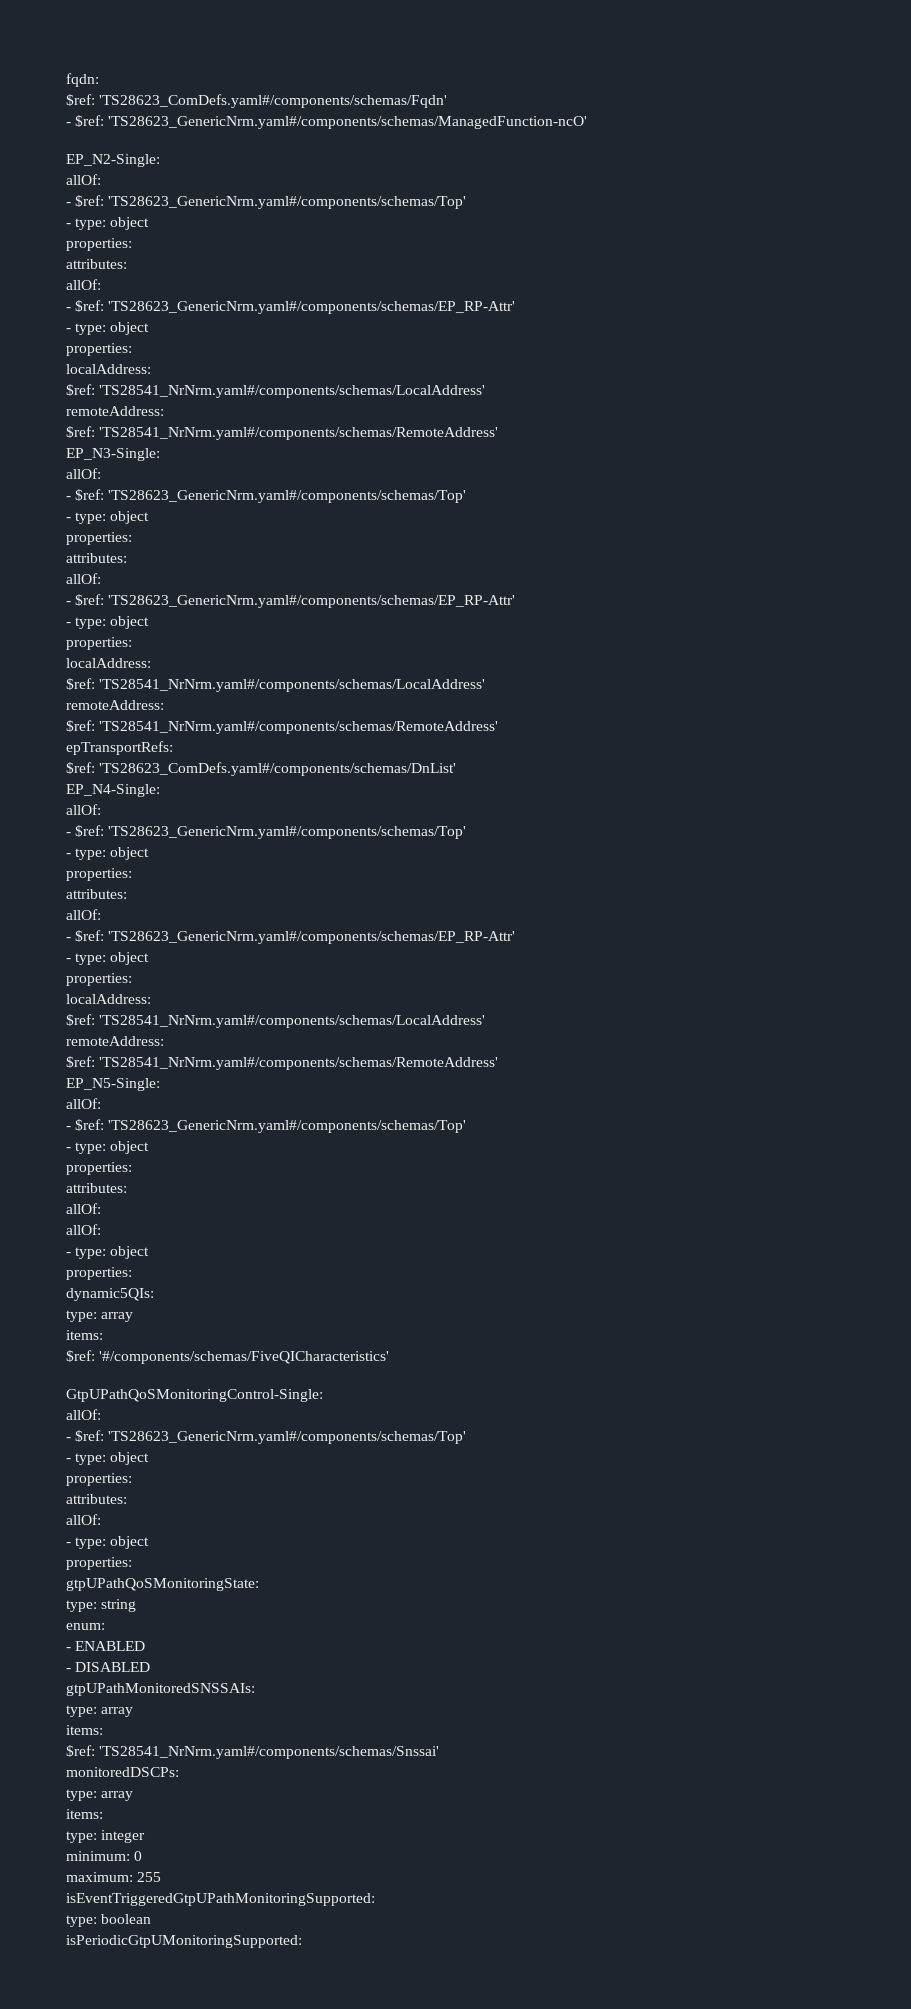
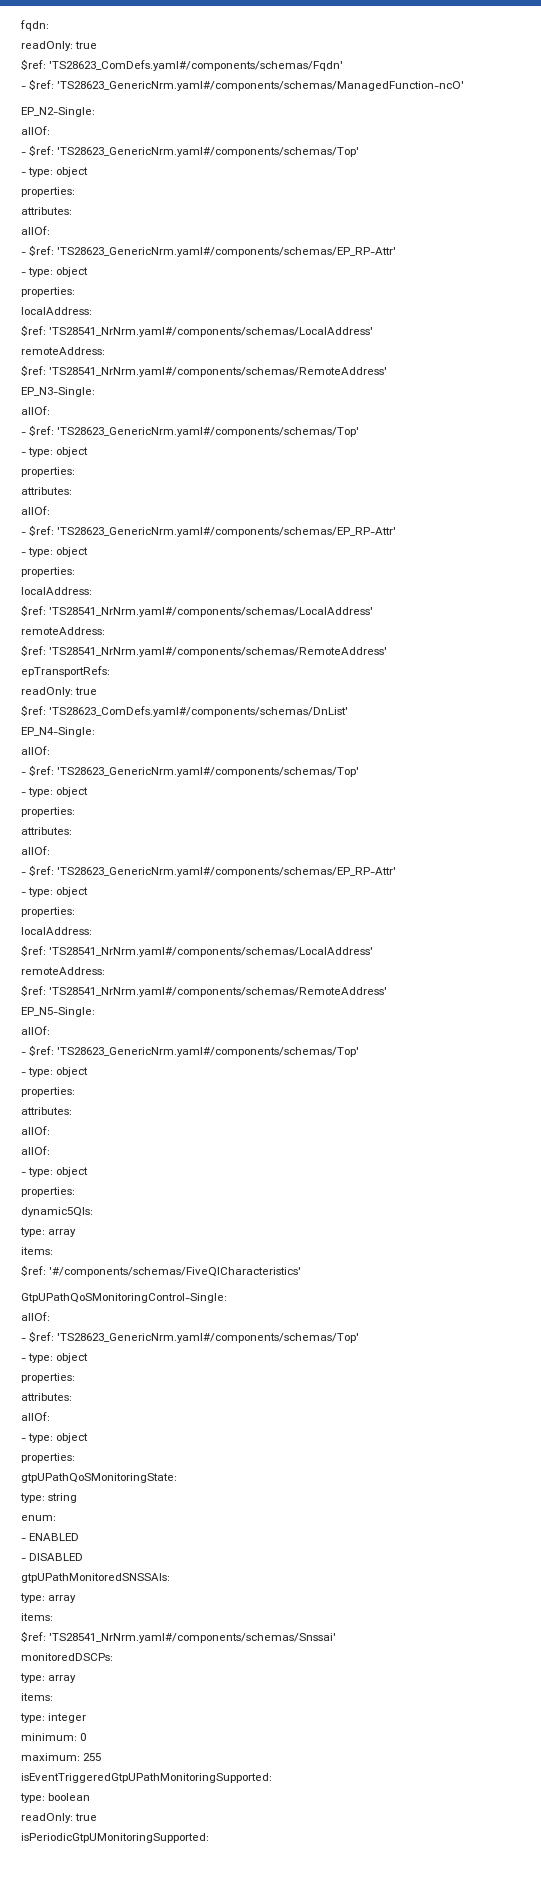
  fqdn:
+ readOnly: true
  epTransportRefs:
+ readOnly: true
  type: boolean
+ readOnly: true

